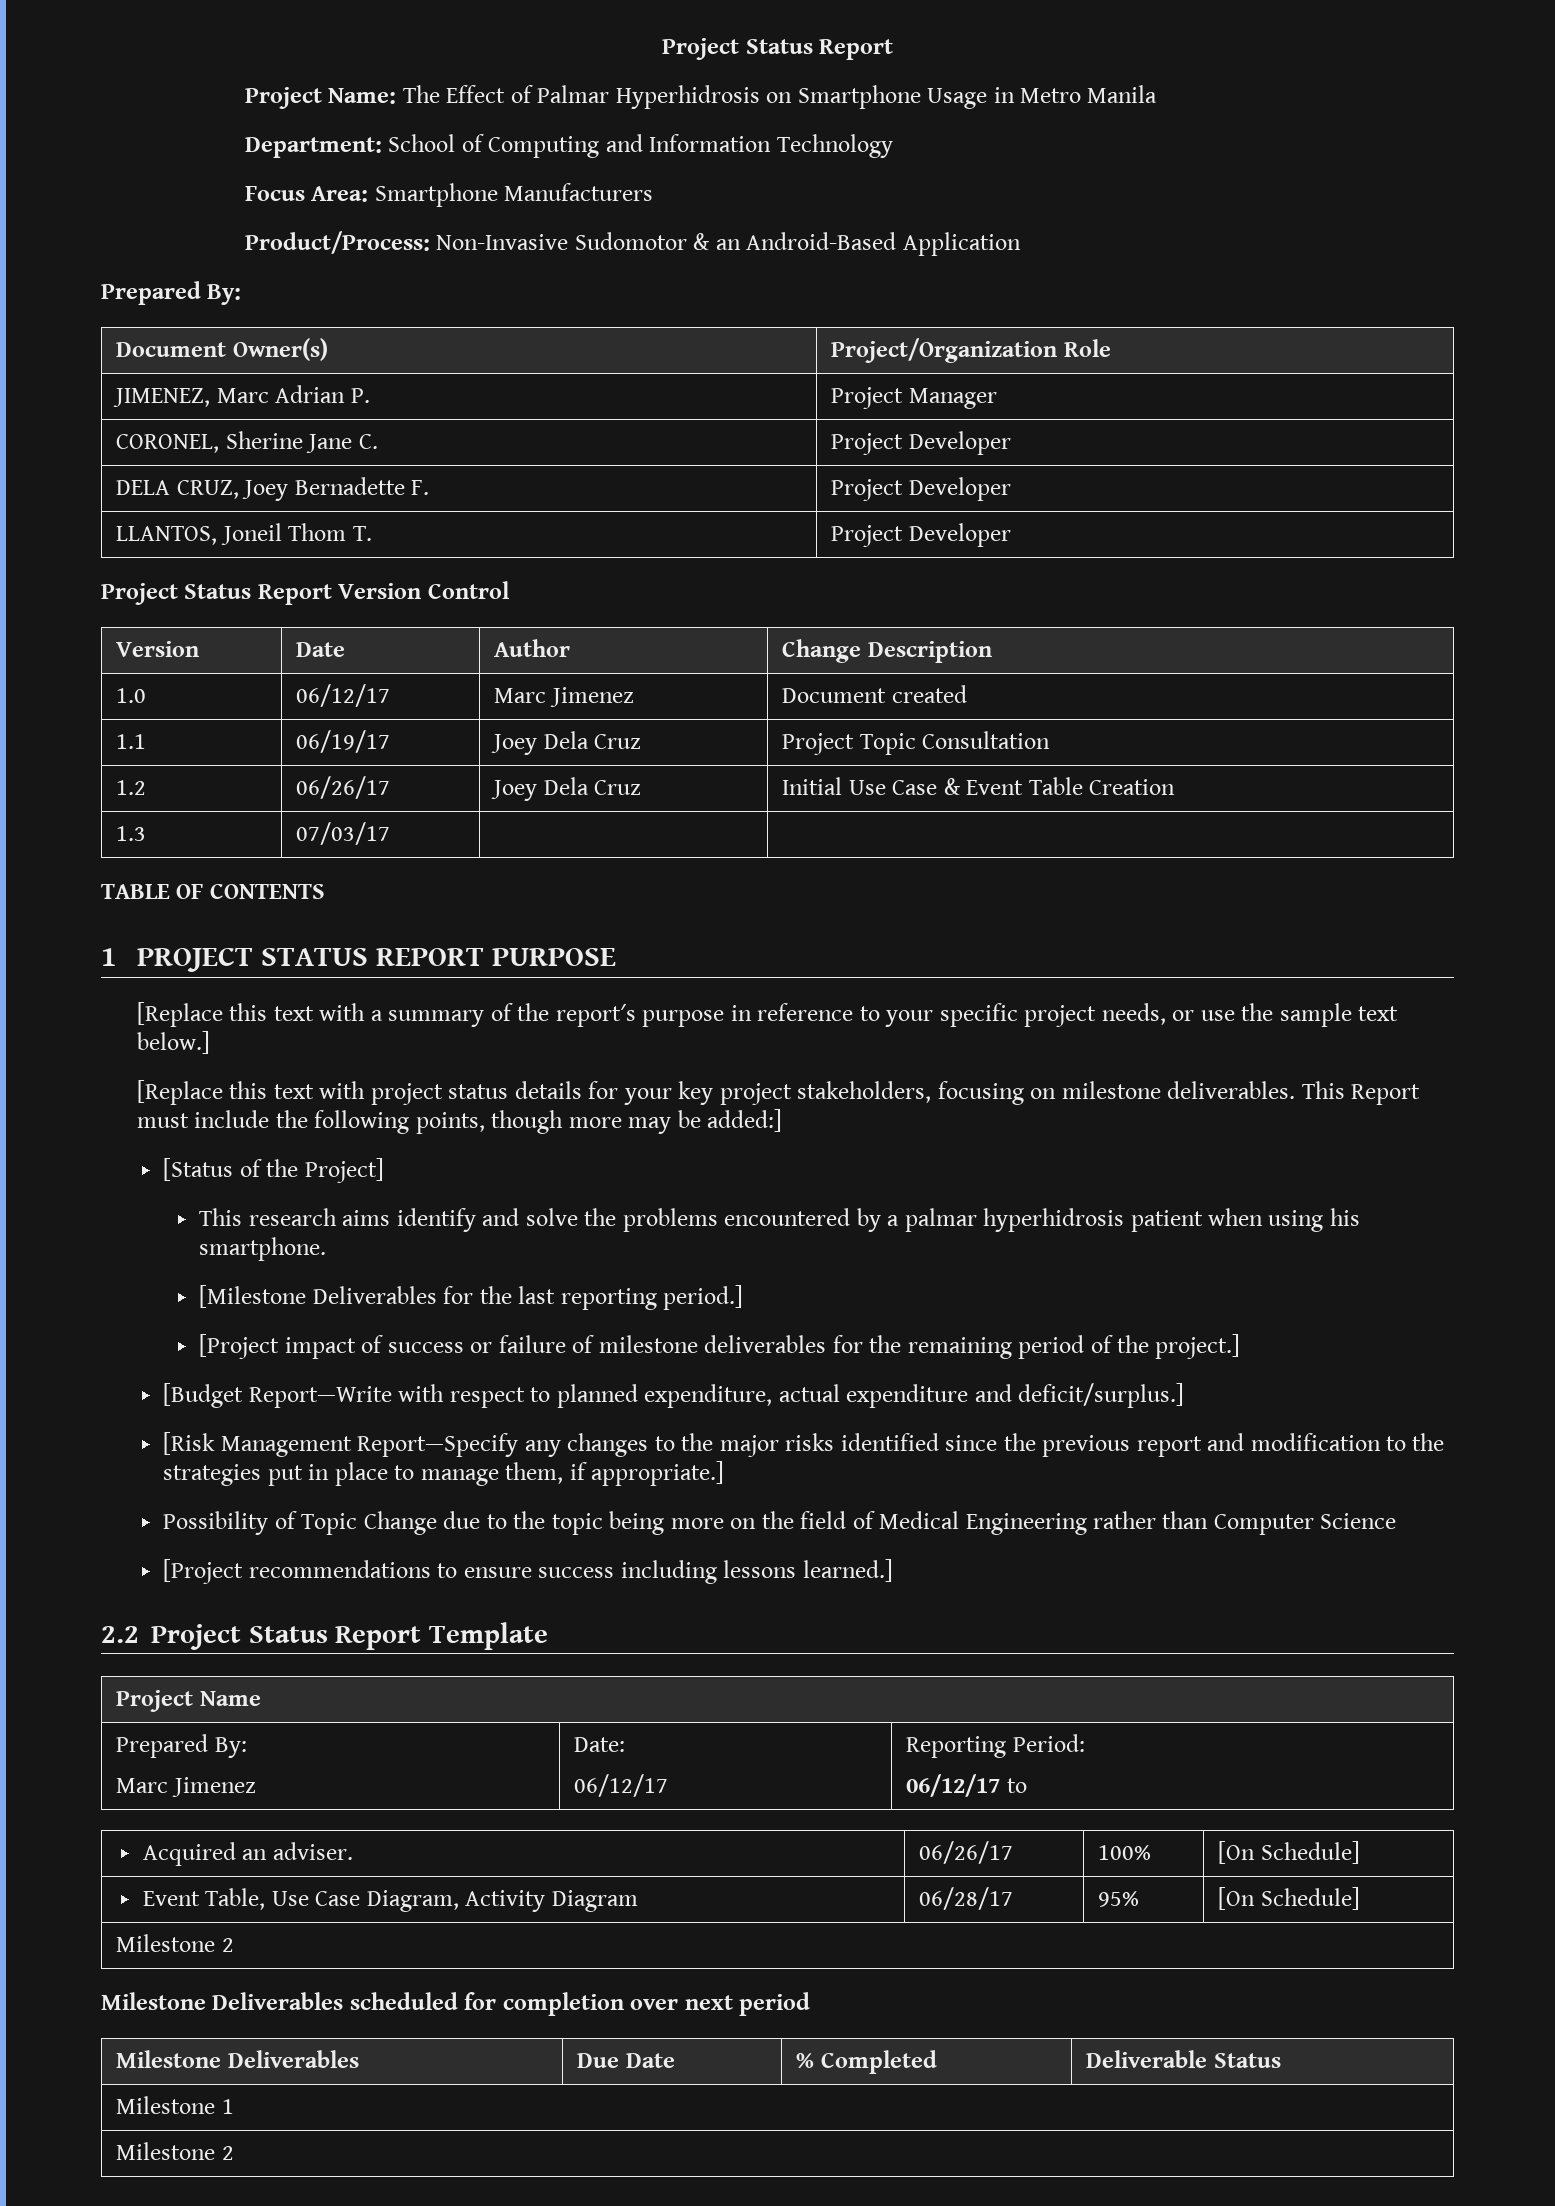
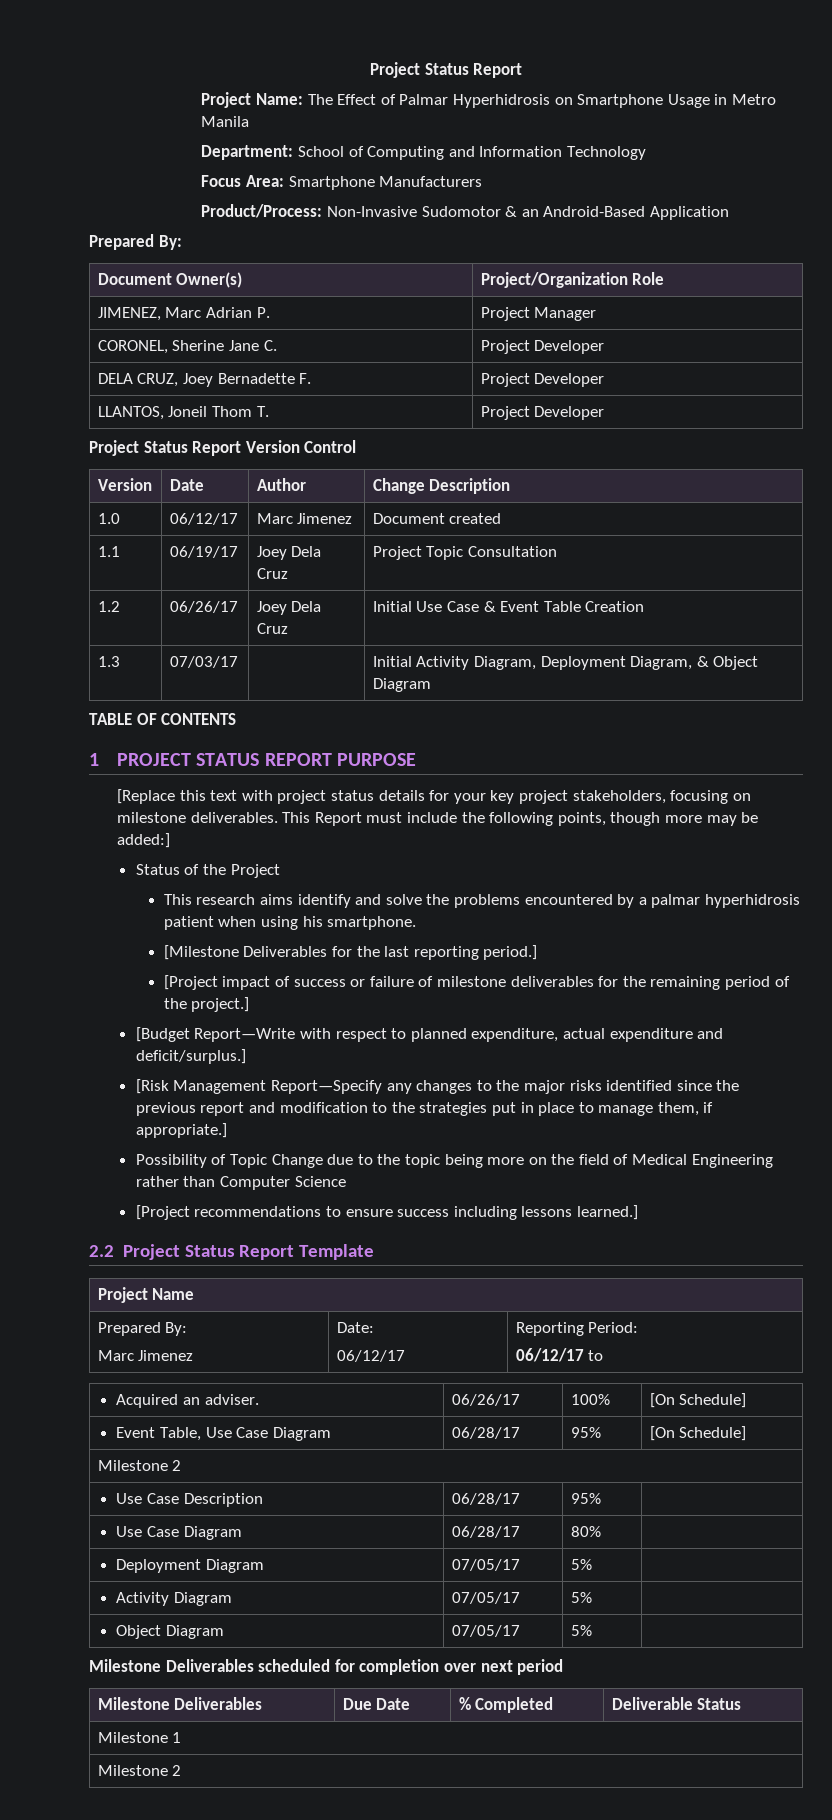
- 1.3 | 07/03/17 | |
+ 1.3 | 07/03/17 | | Initial Activity Diagram, Deployment Diagram, & Object Diagram
- [Replace this text with a summary of the report′s purpose in reference to your specific project needs, or use the sample text below.]
- [Status of the Project]
+ Status of the Project
- Event Table, Use Case Diagram, Activity Diagram | 06/28/17 | 95% | [On Schedule]
+ Event Table, Use Case Diagram | 06/28/17 | 95% | [On Schedule]
+ Use Case Description | 06/28/17 | 95% |
+ Use Case Diagram | 06/28/17 | 80% |
+ Deployment Diagram | 07/05/17 | 5% |
+ Activity Diagram | 07/05/17 | 5% |
+ Object Diagram | 07/05/17 | 5% |

